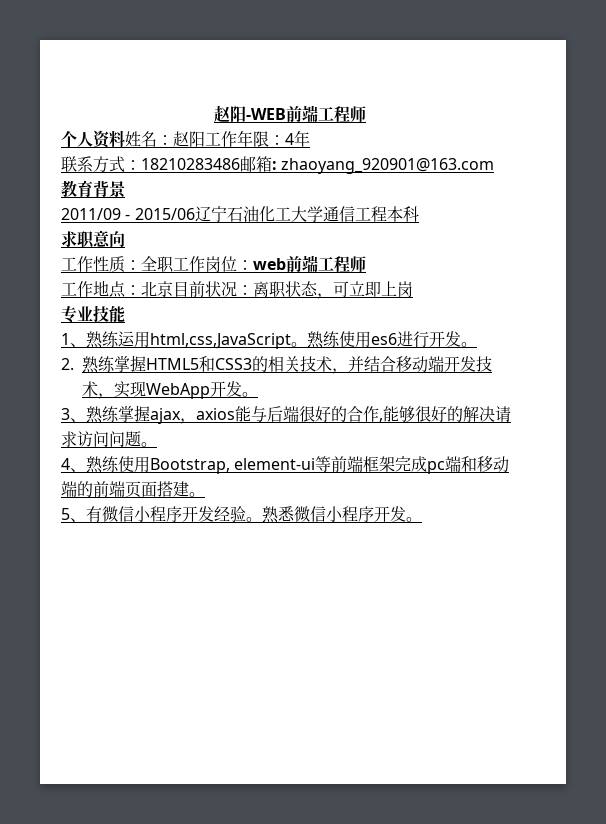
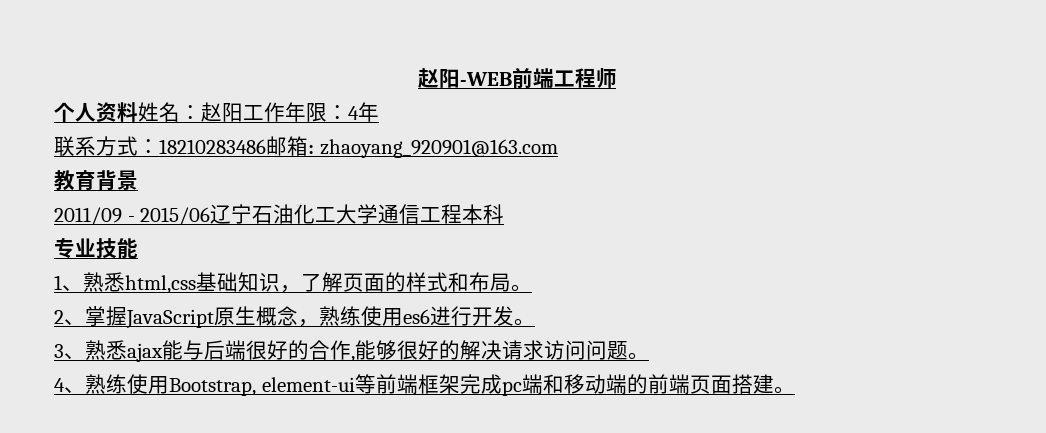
- 求职意向
- 工作性质：全职工作岗位：web前端工程师
- 工作地点：北京目前状况：离职状态，可立即上岗
  专业技能
- 1、熟练运用html,css,JavaScript。熟练使用es6进行开发。
+ 1、熟悉html,css基础知识，了解页面的样式和布局。
+ 2、掌握JavaScript原生概念，熟练使用es6进行开发。
- 2.熟练掌握HTML5和CSS3的相关技术，并结合移动端开发技术，实现WebApp开发。
- 3、熟练掌握ajax，axios能与后端很好的合作,能够很好的解决请求访问问题。
+ 3、熟悉ajax能与后端很好的合作,能够很好的解决请求访问问题。
- 5、有微信小程序开发经验。熟悉微信小程序开发。

